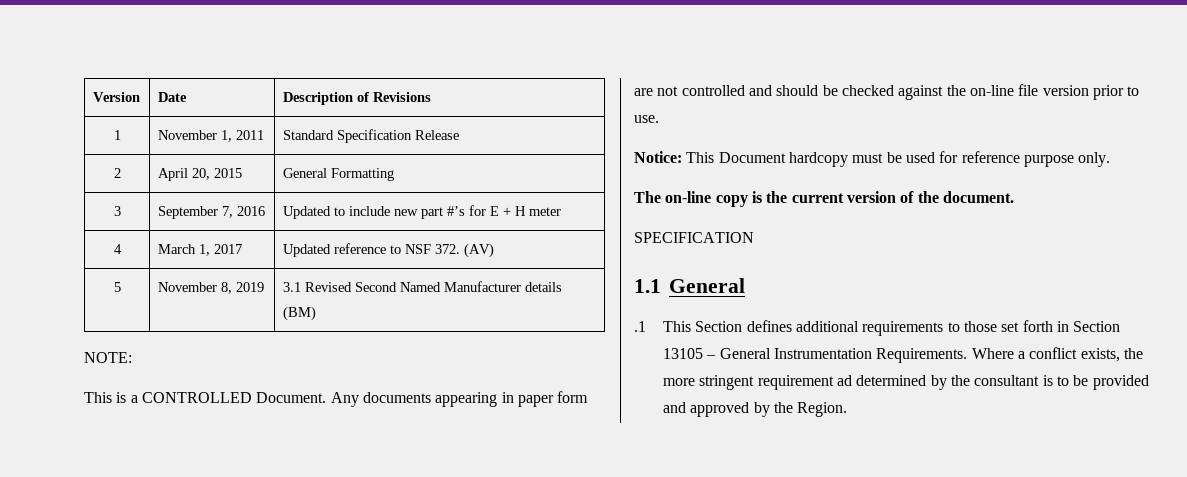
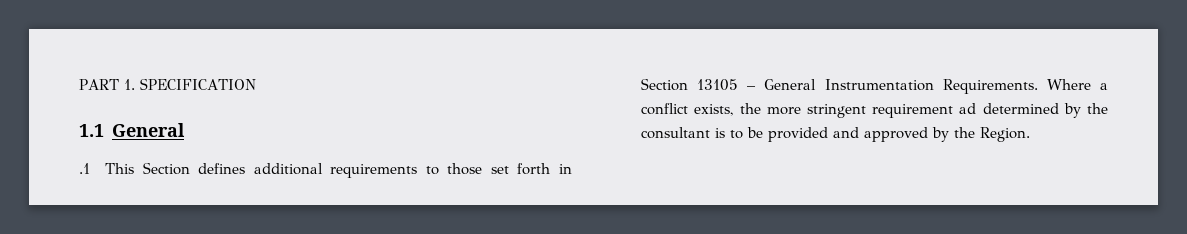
- Version | Date | Description of Revisions
- 1 | November 1, 2011 | Standard Specification Release
- 2 | April 20, 2015 | General Formatting
- 3 | September 7, 2016 | Updated to include new part #’s for E + H meter
- 4 | March 1, 2017 | Updated reference to NSF 372. (AV)
- 5 | November 8, 2019 | 3.1 Revised Second Named Manufacturer details (BM)
- NOTE:
- This is a CONTROLLED Document. Any documents appearing in paper form are not controlled and should be checked against the on-line file version prior to use.
- Notice: This Document hardcopy must be used for reference purpose only.
- The on-line copy is the current version of the document.
- SPECIFICATION
+ PART 1. SPECIFICATION

